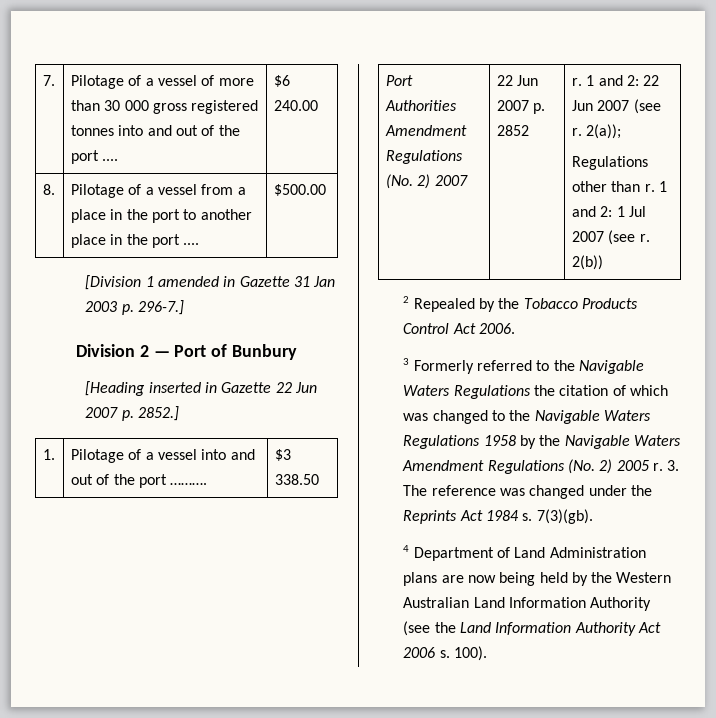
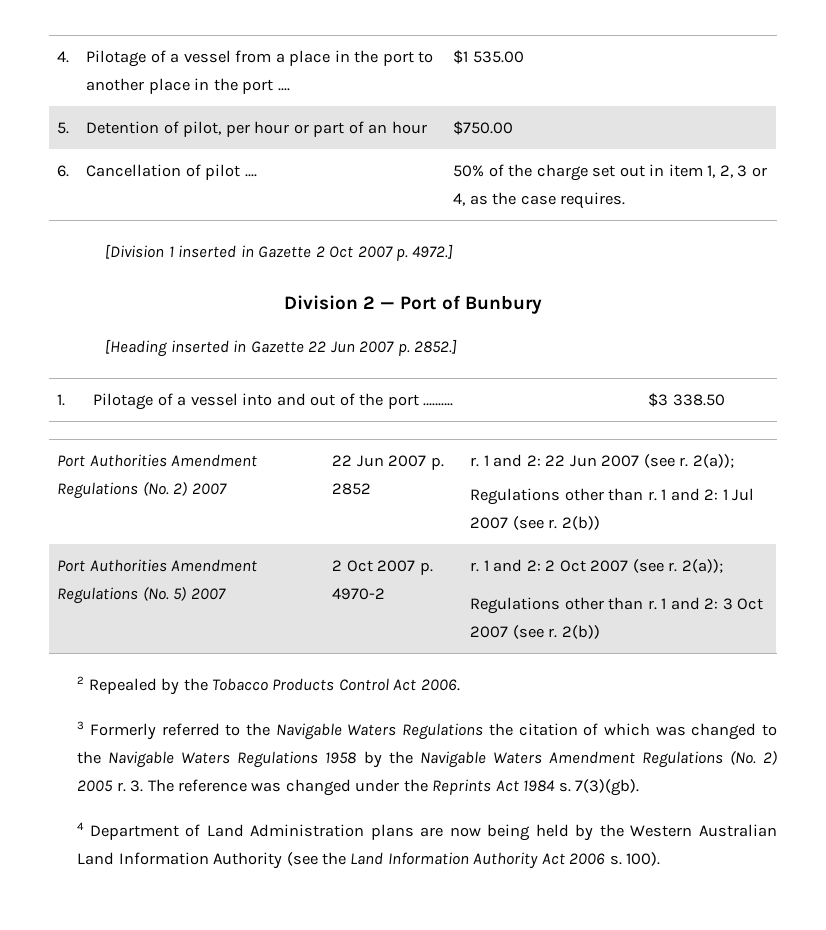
- 7. | Pilotage of a vessel of more than 30 000 gross registered tonnes into and out of the port .... | $6 240.00
- 8. | Pilotage of a vessel from a place in the port to another place in the port .... | $500.00
+ 4. | Pilotage of a vessel from a place in the port to another place in the port .... | $1 535.00
+ 5. | Detention of pilot, per hour or part of an hour | $750.00
+ 6. | Cancellation of pilot .... | 50% of the charge set out in item 1, 2, 3 or 4, as the case requires.
- [Division 1 amended in Gazette 31 Jan 2003 p. 296-7.]
+ [Division 1 inserted in Gazette 2 Oct 2007 p. 4972.]
+ Port Authorities Amendment Regulations (No. 5) 2007 | 2 Oct 2007 p. 4970-2 | r. 1 and 2: 2 Oct 2007 (see r. 2(a));
+ Regulations other than r. 1 and 2: 3 Oct 2007 (see r. 2(b))

